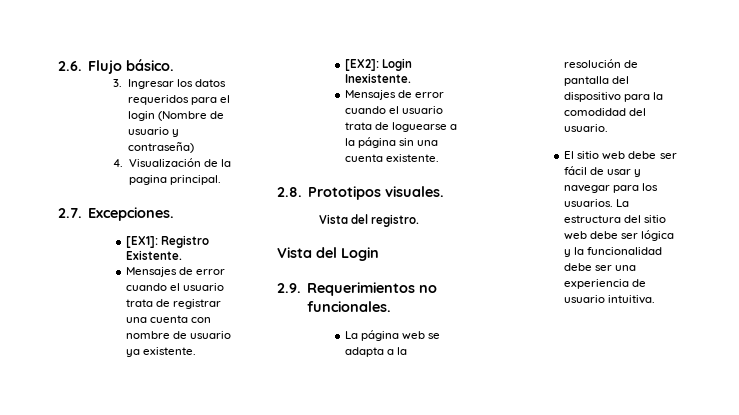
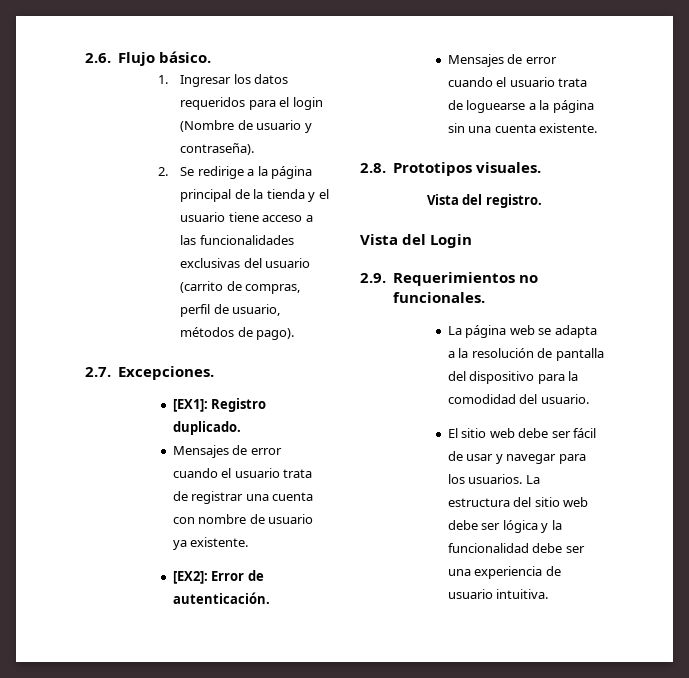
- 3. Ingresar los datos requeridos para el login (Nombre de usuario y contraseña)
- 4. Visualización de la pagina principal.
+ 1. Ingresar los datos requeridos para el login (Nombre de usuario y contraseña).
+ 2. Se redirige a la página principal de la tienda y el usuario tiene acceso a las funcionalidades exclusivas del usuario (carrito de compras, perfil de usuario, métodos de pago).
- [EX1]: Registro Existente.
+ [EX1]: Registro duplicado.
- [EX2]: Login Inexistente.
+ [EX2]: Error de autenticación.

